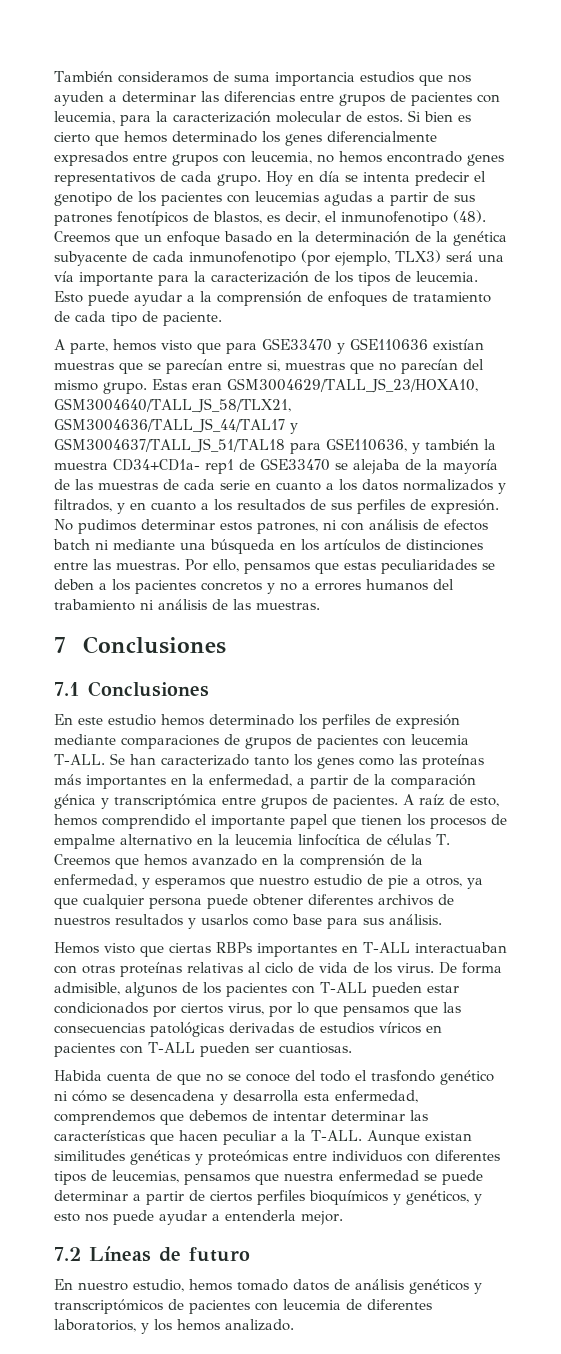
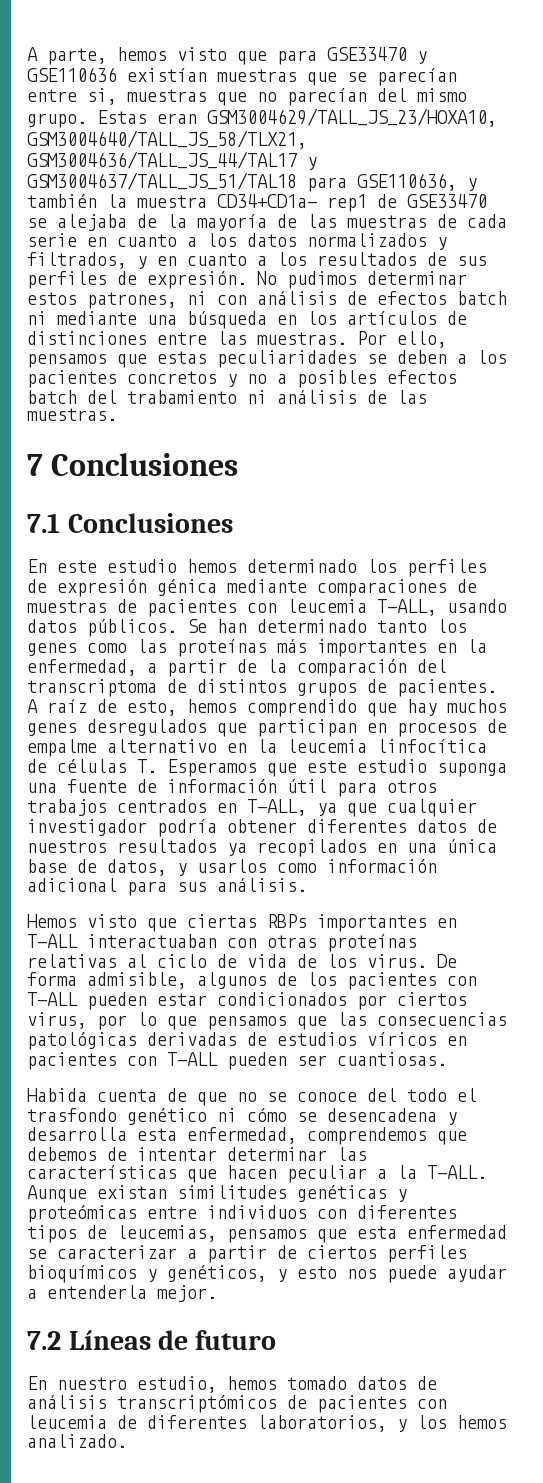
- También consideramos de suma importancia estudios que nos ayuden a determinar las diferencias entre grupos de pacientes con leucemia, para la caracterización molecular de estos. Si bien es cierto que hemos determinado los genes diferencialmente expresados entre grupos con leucemia, no hemos encontrado genes representativos de cada grupo. Hoy en día se intenta predecir el genotipo de los pacientes con leucemias agudas a partir de sus patrones fenotípicos de blastos, es decir, el inmunofenotipo (48). Creemos que un enfoque basado en la determinación de la genética subyacente de cada inmunofenotipo (por ejemplo, TLX3) será una vía importante para la caracterización de los tipos de leucemia. Esto puede ayudar a la comprensión de enfoques de tratamiento de cada tipo de paciente.
- Por ello, pensamos que estas peculiaridades se deben a los pacientes concretos y no a errores humanos del trabamiento ni análisis de las muestras.
+ Por ello, pensamos que estas peculiaridades se deben a los pacientes concretos y no a posibles efectos batch del trabamiento ni análisis de las muestras.
- En este estudio hemos determinado los perfiles de expresión mediante comparaciones de grupos de pacientes con leucemia T-ALL.
+ En este estudio hemos determinado los perfiles de expresión génica mediante comparaciones de muestras de pacientes con leucemia T-ALL, usando datos públicos.
- Se han caracterizado tanto los genes como las proteínas más importantes en la enfermedad, a partir de la comparación génica y transcriptómica entre grupos de pacientes.
+ Se han determinado tanto los genes como las proteínas más importantes en la enfermedad, a partir de la comparación del transcriptoma de distintos grupos de pacientes.
- A raíz de esto, hemos comprendido el importante papel que tienen los procesos de empalme alternativo en la leucemia linfocítica de células T. Creemos que hemos avanzado en la comprensión de la enfermedad, y esperamos que nuestro estudio de pie a otros, ya que cualquier persona puede obtener diferentes archivos de nuestros resultados y usarlos como base para sus análisis.
+ A raíz de esto, hemos comprendido que hay muchos genes desregulados que participan en procesos de empalme alternativo en la leucemia linfocítica de células T. Esperamos que este estudio suponga una fuente de información útil para otros trabajos centrados en T-ALL, ya que cualquier investigador podría obtener diferentes datos de nuestros resultados ya recopilados en una única base de datos, y usarlos como información adicional para sus análisis.
- Aunque existan similitudes genéticas y proteómicas entre individuos con diferentes tipos de leucemias, pensamos que nuestra enfermedad se puede determinar a partir de ciertos perfiles bioquímicos y genéticos, y esto nos puede ayudar a entenderla mejor.
+ Aunque existan similitudes genéticas y proteómicas entre individuos con diferentes tipos de leucemias, pensamos que esta enfermedad se caracterizar a partir de ciertos perfiles bioquímicos y genéticos, y esto nos puede ayudar a entenderla mejor.
- En nuestro estudio, hemos tomado datos de análisis genéticos y transcriptómicos de pacientes con leucemia de diferentes laboratorios, y los hemos analizado.
+ En nuestro estudio, hemos tomado datos de análisis transcriptómicos de pacientes con leucemia de diferentes laboratorios, y los hemos analizado.

